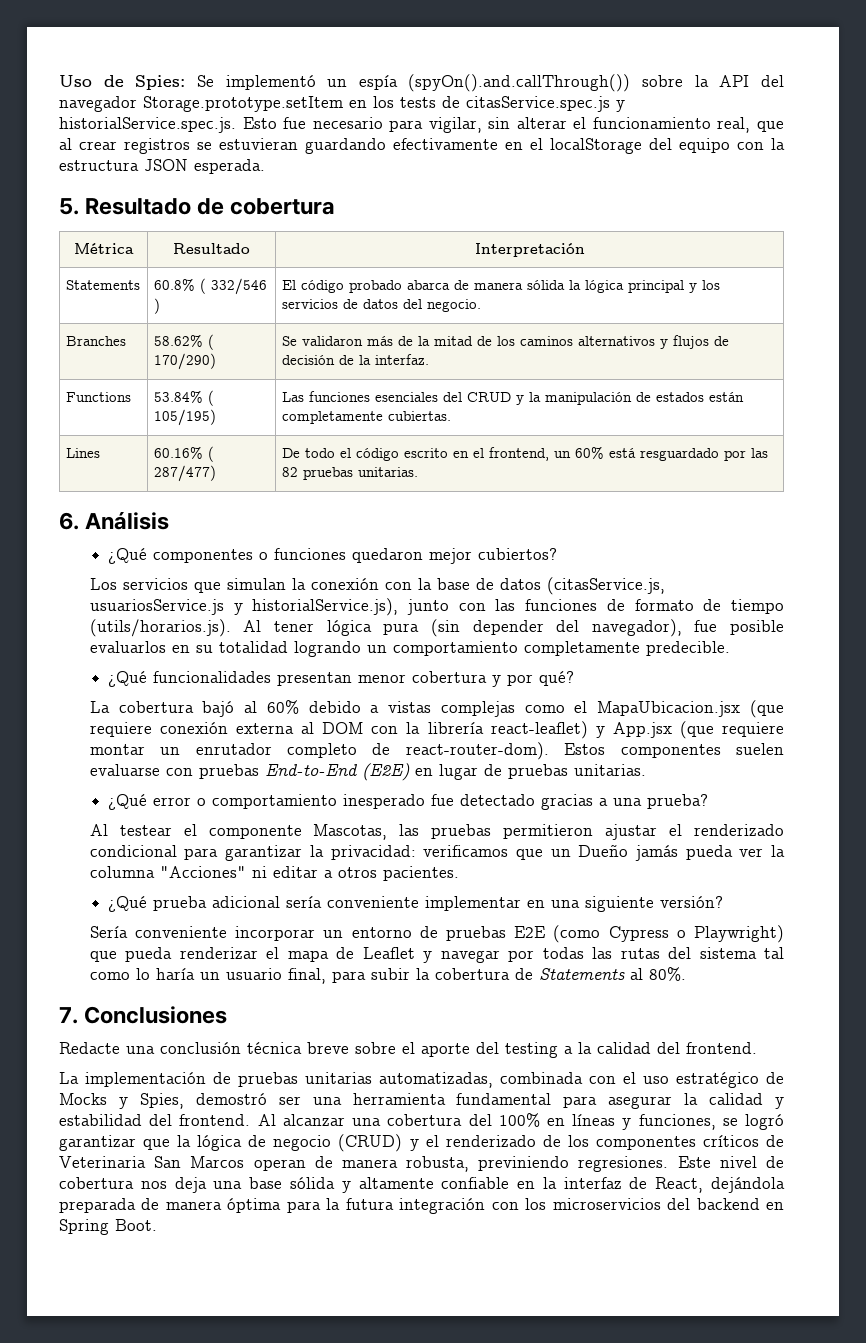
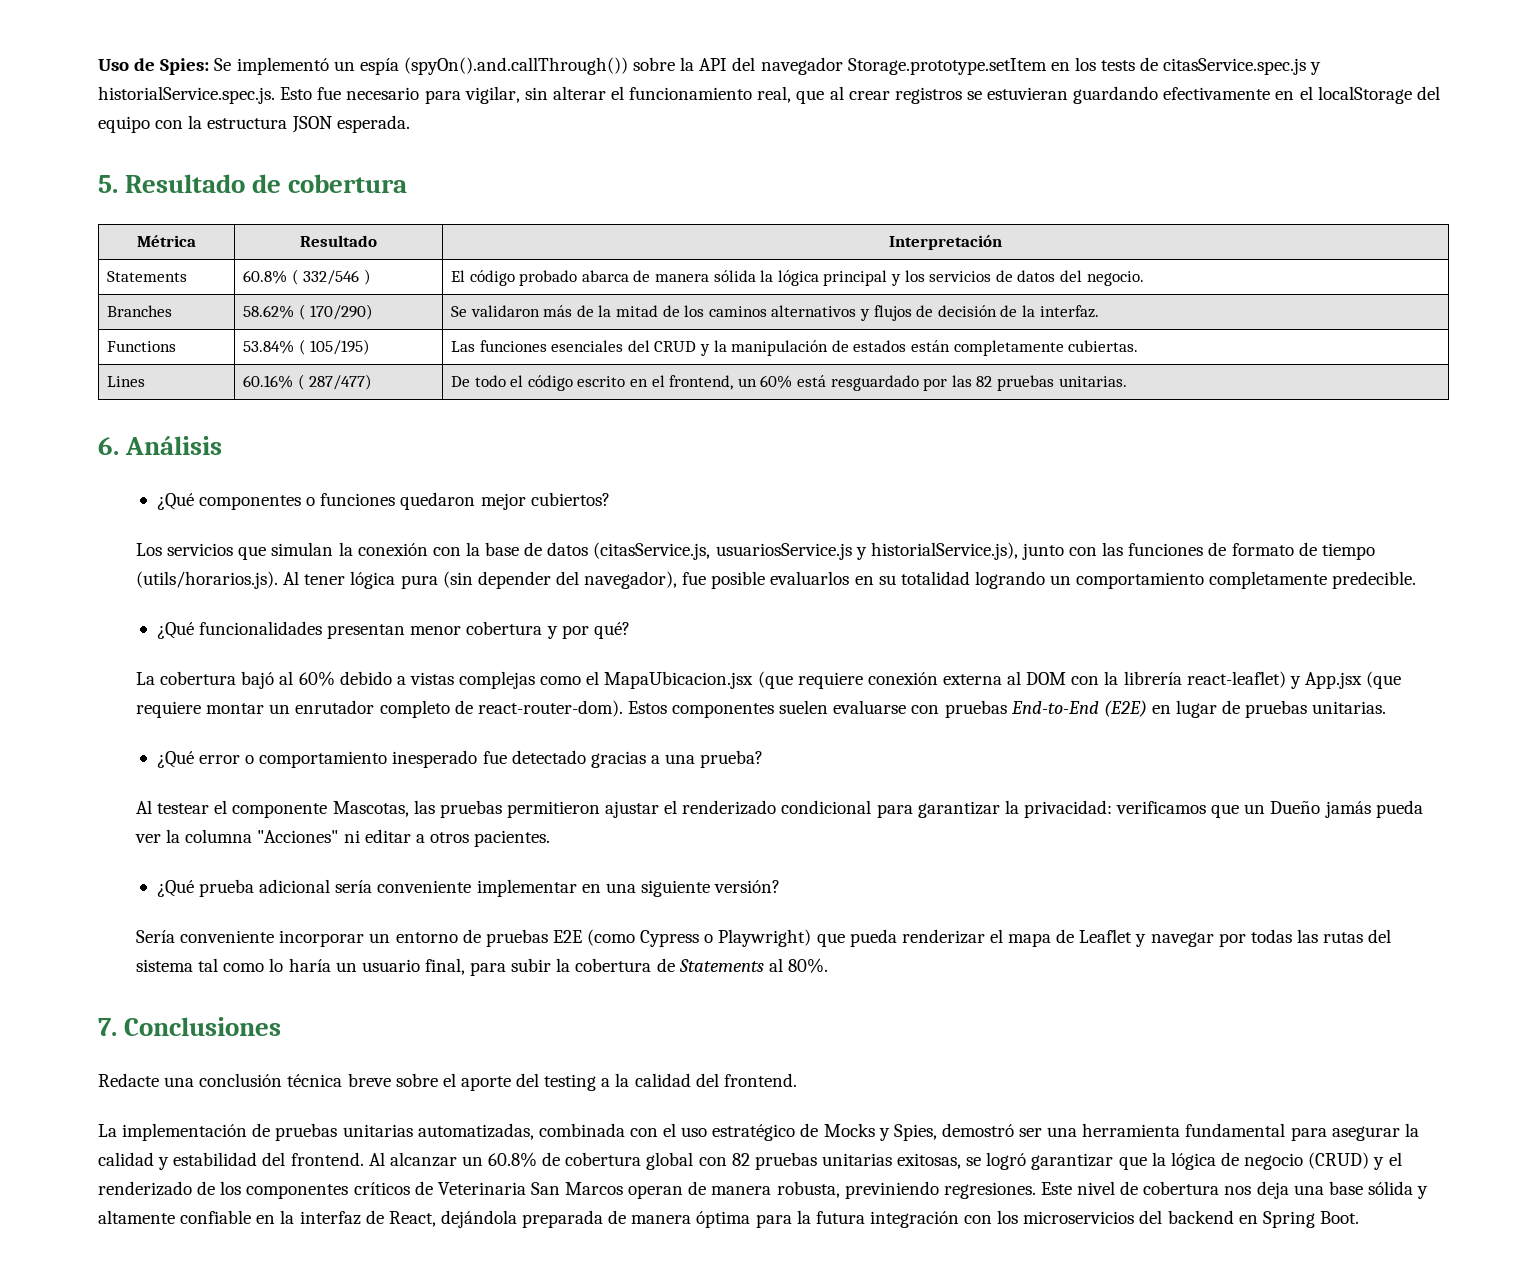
- Al alcanzar una cobertura del 100% en líneas y funciones, se logró garantizar que la lógica de negocio (CRUD) y el renderizado de los componentes críticos de Veterinaria San Marcos operan de manera robusta, previniendo regresiones.
+ Al alcanzar un 60.8% de cobertura global con 82 pruebas unitarias exitosas, se logró garantizar que la lógica de negocio (CRUD) y el renderizado de los componentes críticos de Veterinaria San Marcos operan de manera robusta, previniendo regresiones.

